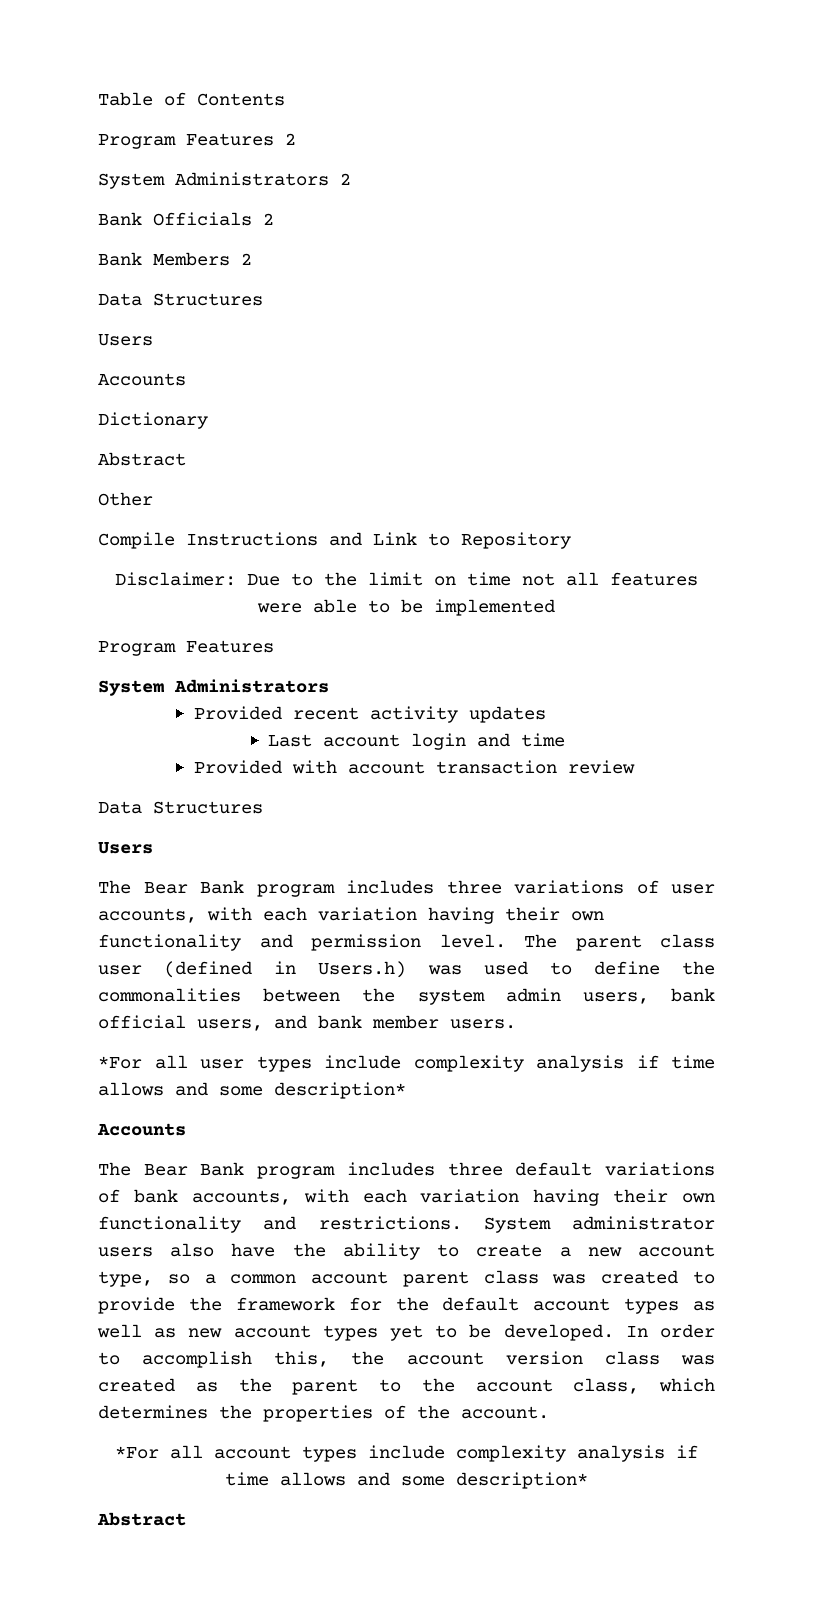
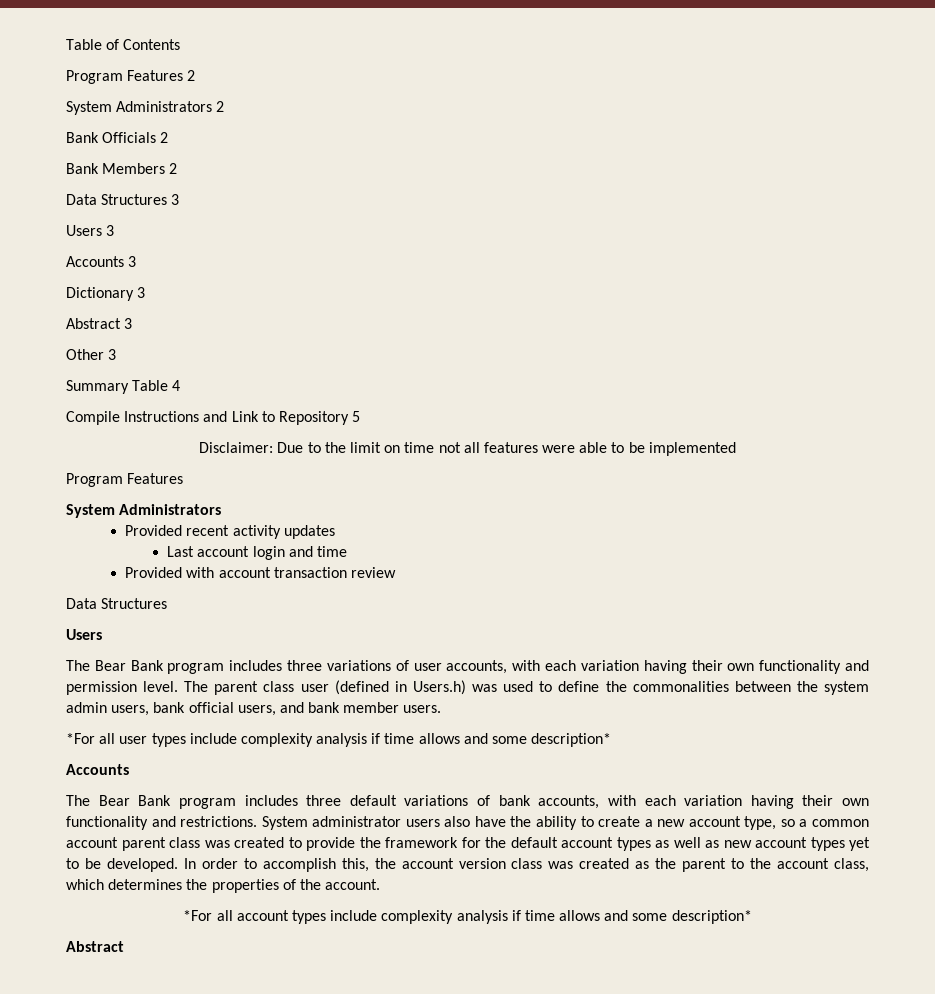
  Bank Members 2
- Data Structures
- Users
- Accounts
+ Data Structures 3
+ Users 3
+ Accounts 3
- Dictionary
- Abstract
+ Dictionary 3
+ Abstract 3
- Other
+ Other 3
+ Summary Table 4
- Compile Instructions and Link to Repository
+ Compile Instructions and Link to Repository 5

